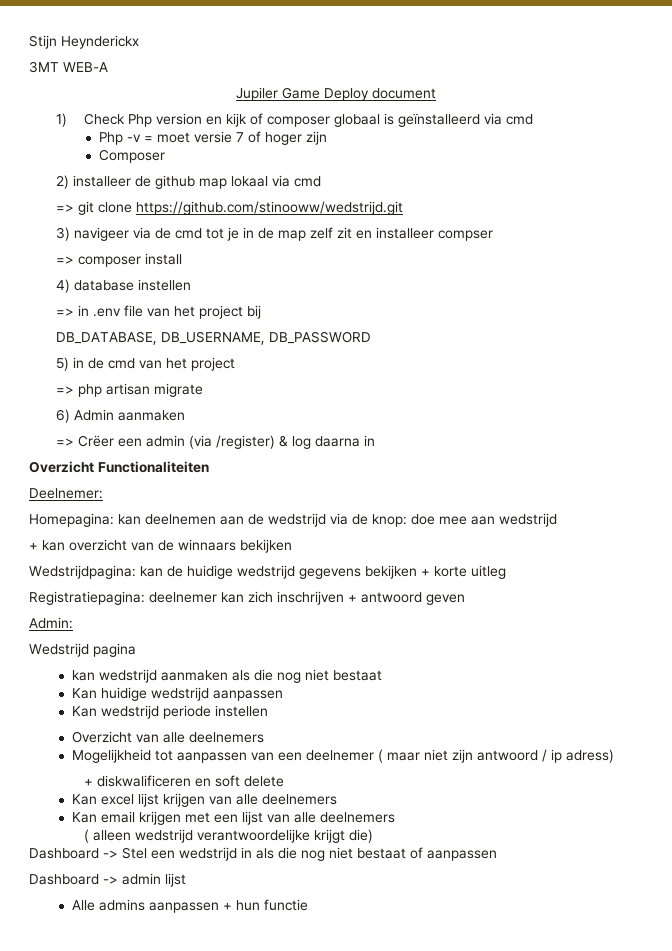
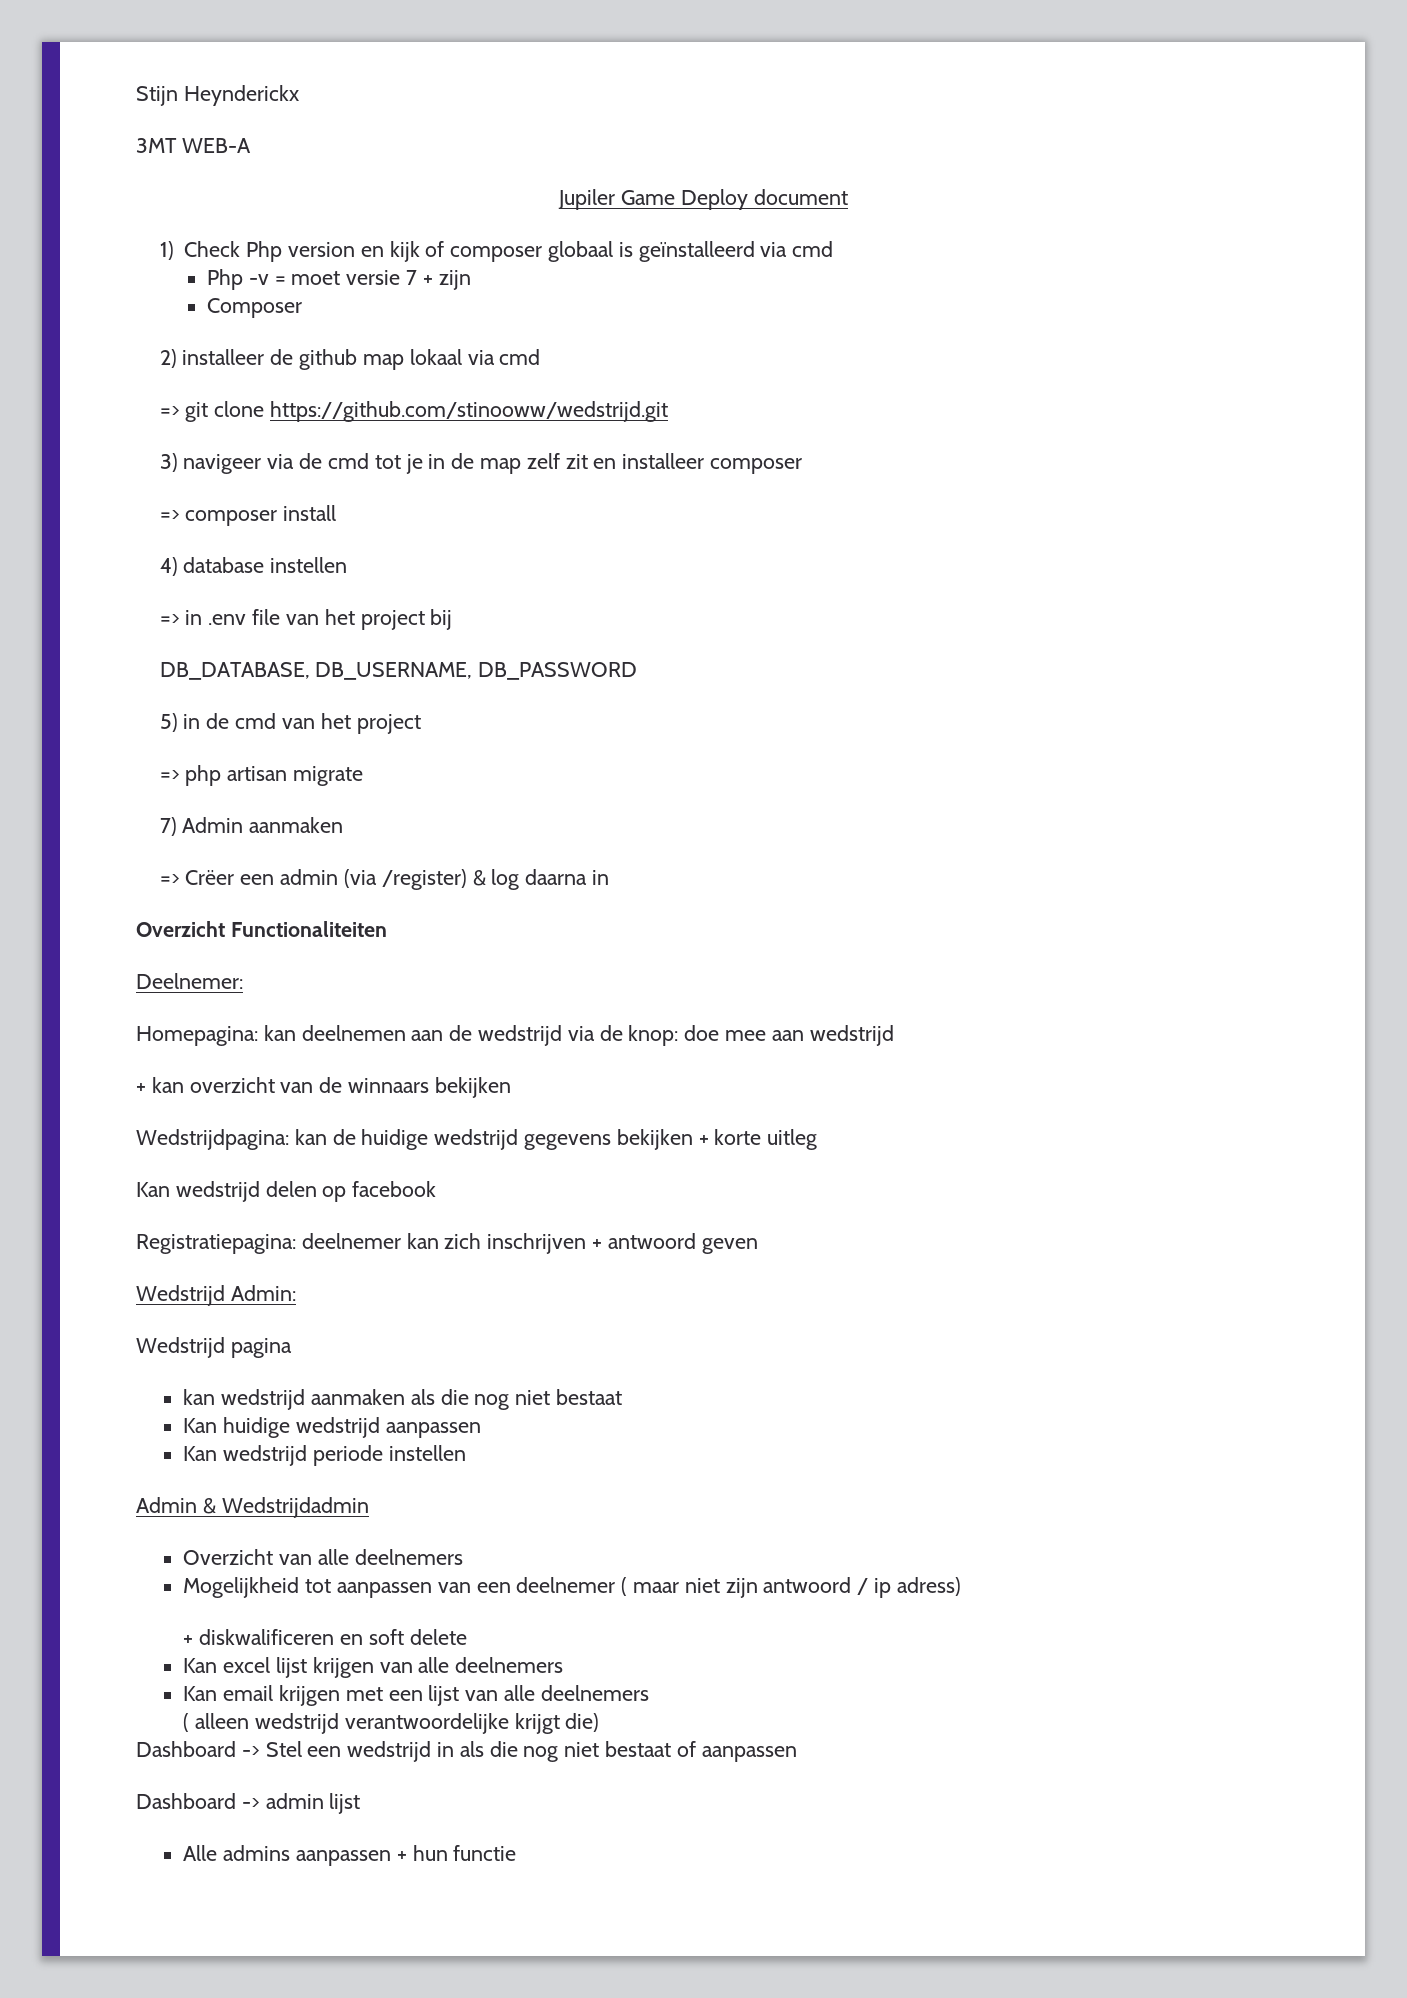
- Php -v = moet versie 7 of hoger zijn
+ Php -v = moet versie 7 + zijn
- 3) navigeer via de cmd tot je in de map zelf zit en installeer compser
+ 3) navigeer via de cmd tot je in de map zelf zit en installeer composer
- 6) Admin aanmaken
+ 7) Admin aanmaken
+ Kan wedstrijd delen op facebook
- Admin:
+ Wedstrijd Admin:
+ Admin & Wedstrijdadmin

